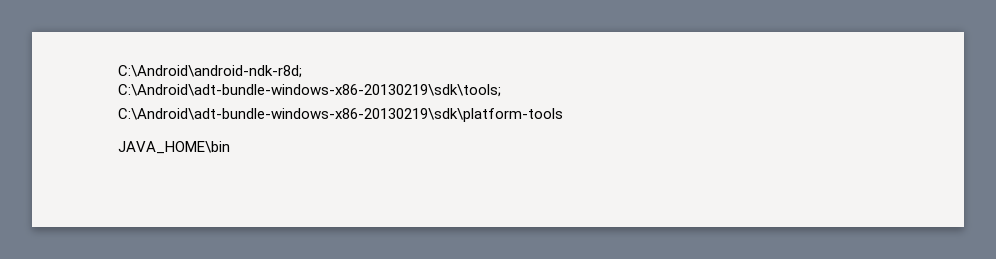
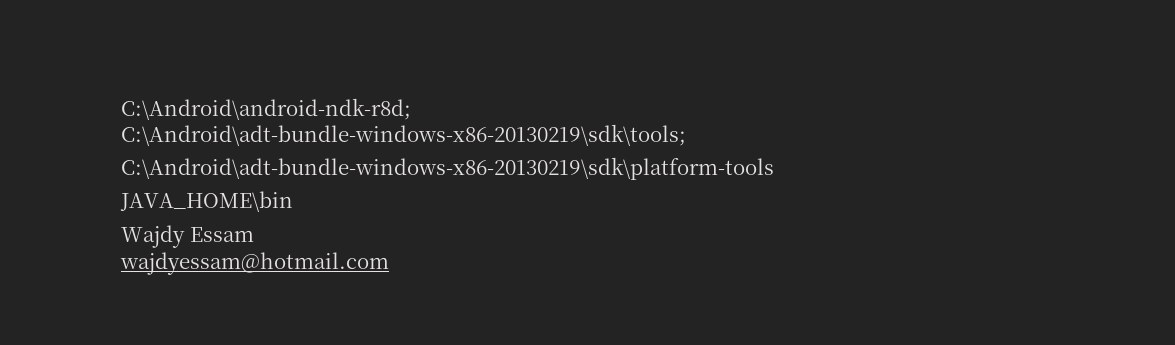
+ Wajdy Essam
+ wajdyessam@hotmail.com

